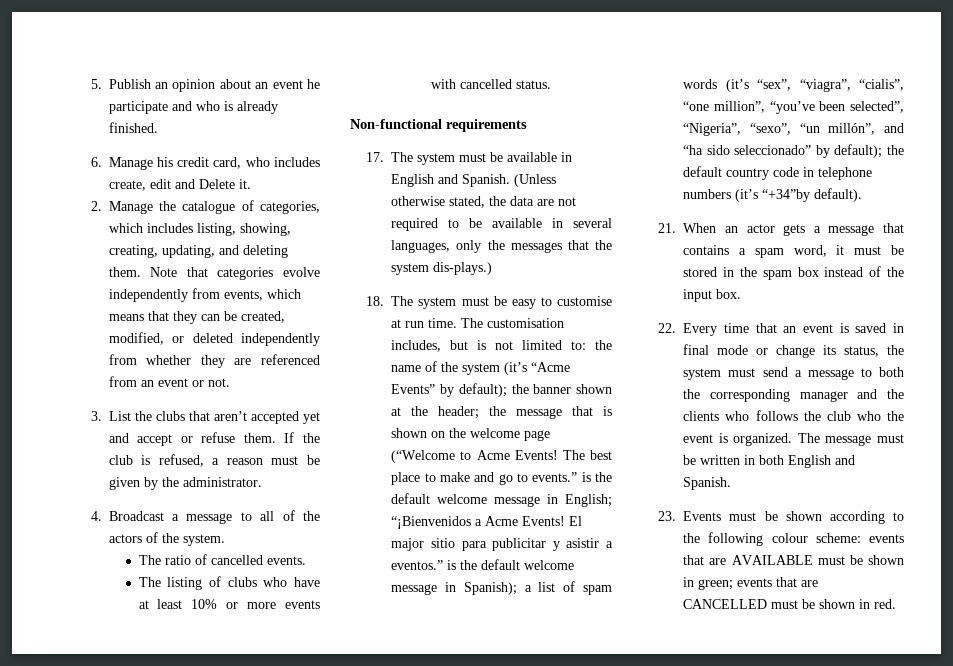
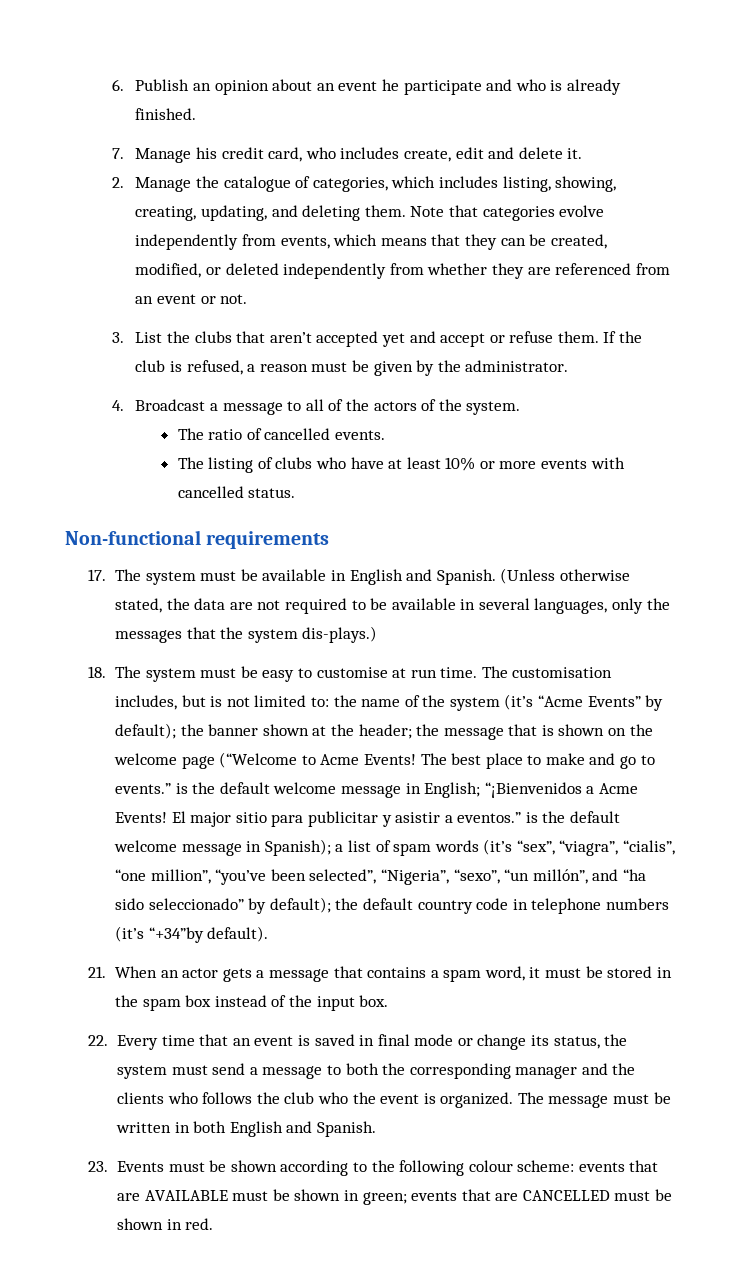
- 5. Publish an opinion about an event he participate and who is already finished.
+ 6. Publish an opinion about an event he participate and who is already finished.
- 6. Manage his credit card, who includes create, edit and Delete it.
+ 7. Manage his credit card, who includes create, edit and delete it.

